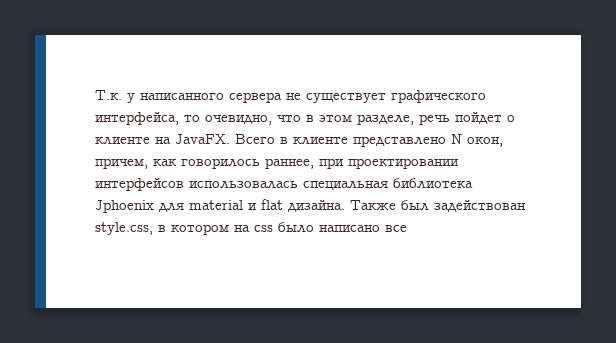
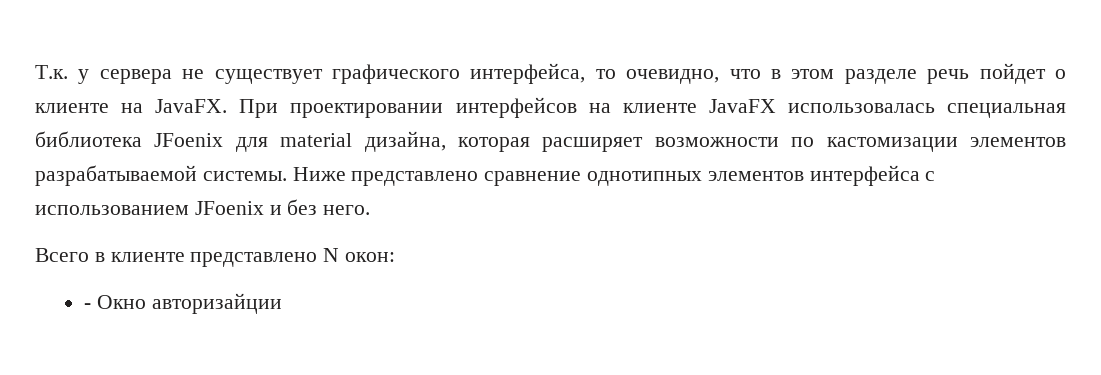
- Т.к. у написанного сервера не существует графического интерфейса, то очевидно, что в этом разделе, речь пойдет о клиенте на JavaFX. Всего в клиенте представлено N окон, причем, как говорилось раннее, при проектировании интерфейсов использовалась специальная библиотека Jphoenix для material и flat дизайна. Также был задействован style.css, в котором на css было написано все
+ Т.к. у сервера не существует графического интерфейса, то очевидно, что в этом разделе речь пойдет о клиенте на JavaFX. При проектировании интерфейсов на клиенте JavaFX использовалась специальная библиотека JFoenix для material дизайна, которая расширяет возможности по кастомизации элементов разрабатываемой системы. Ниже представлено сравнение однотипных элементов интерфейса с использованием JFoenix и без него.
+ Всего в клиенте представлено N окон:
+ - Окно авторизайции

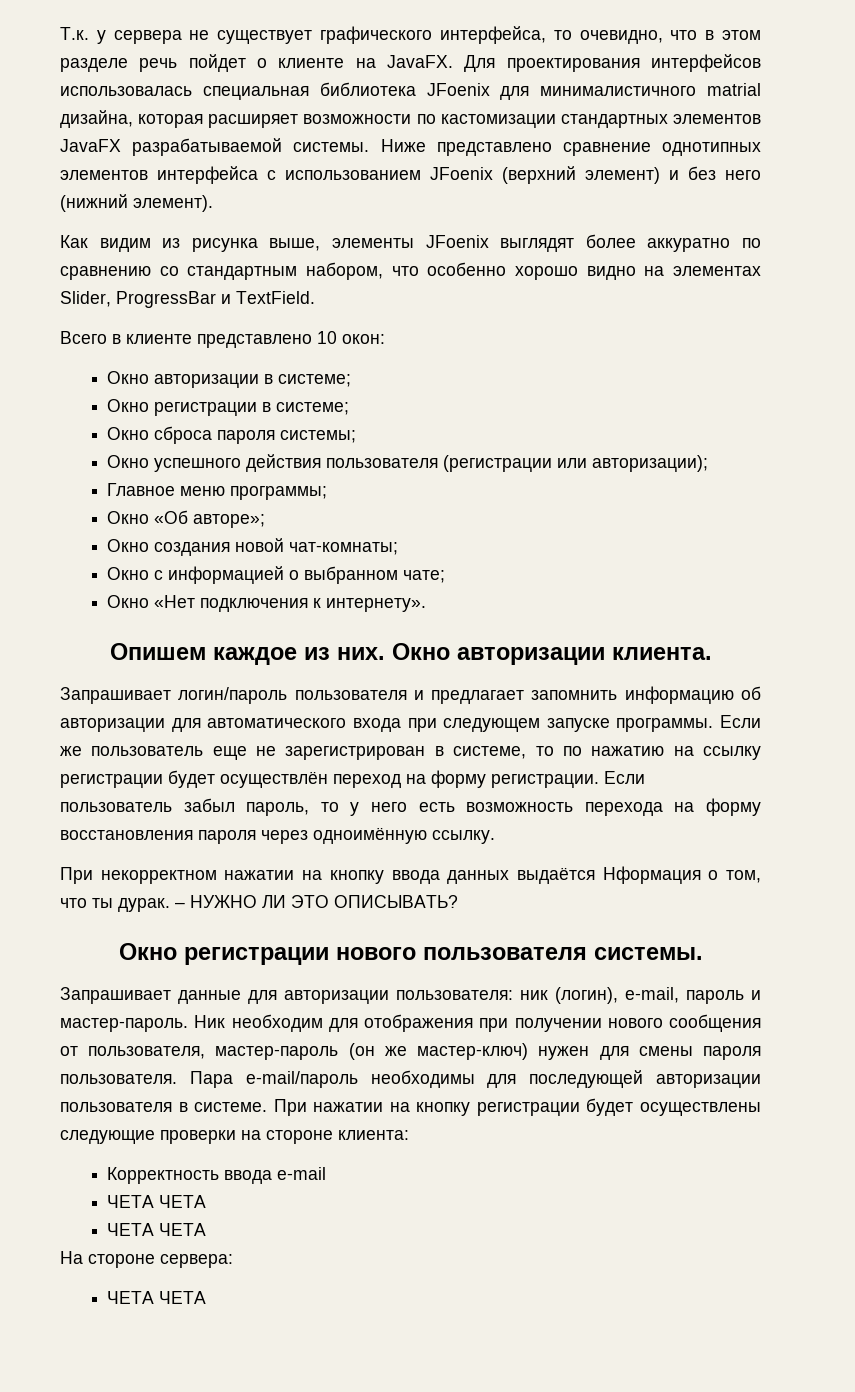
- При проектировании интерфейсов на клиенте JavaFX использовалась специальная библиотека JFoenix для material дизайна, которая расширяет возможности по кастомизации элементов разрабатываемой системы.
+ Для проектирования интерфейсов использовалась специальная библиотека JFoenix для минималистичного matrial дизайна, которая расширяет возможности по кастомизации стандартных элементов JavaFX разрабатываемой системы.
- Ниже представлено сравнение однотипных элементов интерфейса с использованием JFoenix и без него.
+ Ниже представлено сравнение однотипных элементов интерфейса с использованием JFoenix (верхний элемент) и без него (нижний элемент).
+ Как видим из рисунка выше, элементы JFoenix выглядят более аккуратно по сравнению со стандартным набором, что особенно хорошо видно на элементах Slider, ProgressBar и TextField.
- Всего в клиенте представлено N окон:
+ Всего в клиенте представлено 10 окон:
- - Окно авторизайции
+ Окно авторизации в системе;
+ Окно регистрации в системе;
+ Окно сброса пароля системы;
+ Окно успешного действия пользователя (регистрации или авторизации);
+ Главное меню программы;
+ Окно «Об авторе»;
+ Окно создания новой чат-комнаты;
+ Окно с информацией о выбранном чате;
+ Окно «Нет подключения к интернету».
+ Опишем каждое из них. Окно авторизации клиента.
+ Запрашивает логин/пароль пользователя и предлагает запомнить информацию об авторизации для автоматического входа при следующем запуске программы. Если же пользователь еще не зарегистрирован в системе, то по нажатию на ссылку регистрации будет осуществлён переход на форму регистрации. Если пользователь забыл пароль, то у него есть возможность перехода на форму восстановления пароля через одноимённую ссылку.
+ При некорректном нажатии на кнопку ввода данных выдаётся Нформация о том, что ты дурак. – НУЖНО ЛИ ЭТО ОПИСЫВАТЬ?
+ Окно регистрации нового пользователя системы.
+ Запрашивает данные для авторизации пользователя: ник (логин), e-mail, пароль и мастер-пароль. Ник необходим для отображения при получении нового сообщения от пользователя, мастер-пароль (он же мастер-ключ) нужен для смены пароля пользователя. Пара e-mail/пароль необходимы для последующей авторизации пользователя в системе. При нажатии на кнопку регистрации будет осуществлены следующие проверки на стороне клиента:
+ Корректность ввода e-mail
+ ЧЕТА ЧЕТА
+ ЧЕТА ЧЕТА
+ На стороне сервера:
+ ЧЕТА ЧЕТА

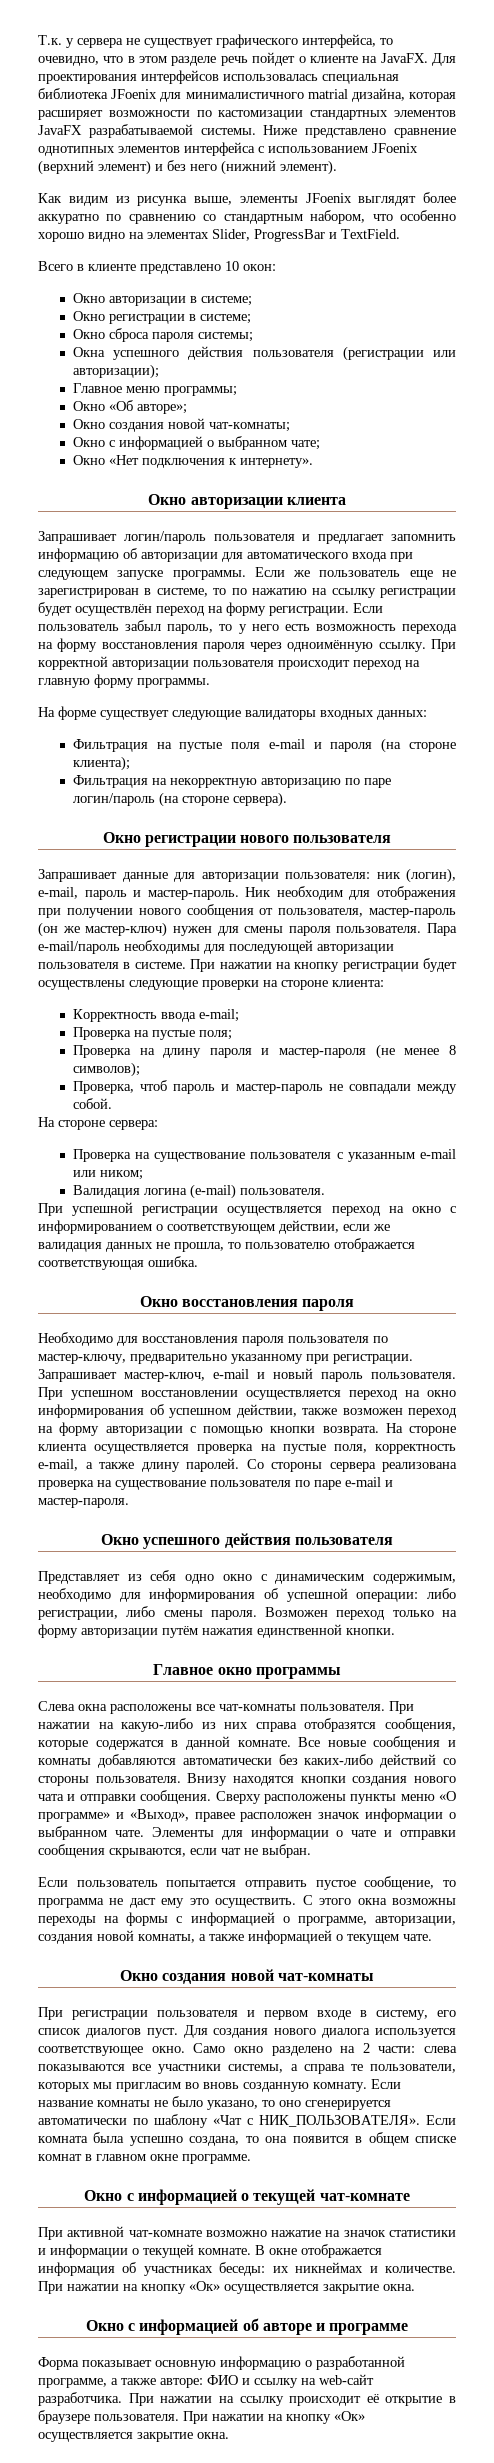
- Окно успешного действия пользователя (регистрации или авторизации);
+ Окна успешного действия пользователя (регистрации или авторизации);
- Опишем каждое из них. Окно авторизации клиента.
+ Окно авторизации клиента
- Если пользователь забыл пароль, то у него есть возможность перехода на форму восстановления пароля через одноимённую ссылку.
- При некорректном нажатии на кнопку ввода данных выдаётся Нформация о том, что ты дурак. – НУЖНО ЛИ ЭТО ОПИСЫВАТЬ?
+ Если пользователь забыл пароль, то у него есть возможность перехода на форму восстановления пароля через одноимённую ссылку. При корректной авторизации пользователя происходит переход на главную форму программы.
+ На форме существует следующие валидаторы входных данных:
+ Фильтрация на пустые поля e-mail и пароля (на стороне клиента);
+ Фильтрация на некорректную авторизацию по паре логин/пароль (на стороне сервера).
- Окно регистрации нового пользователя системы.
+ Окно регистрации нового пользователя
- Корректность ввода e-mail
- ЧЕТА ЧЕТА
- ЧЕТА ЧЕТА
+ Корректность ввода e-mail;
+ Проверка на пустые поля;
+ Проверка на длину пароля и мастер-пароля (не менее 8 символов);
+ Проверка, чтоб пароль и мастер-пароль не совпадали между собой.
  На стороне сервера:
- ЧЕТА ЧЕТА
+ Проверка на существование пользователя с указанным e-mail или ником;
+ Валидация логина (e-mail) пользователя.
+ При успешной регистрации осуществляется переход на окно с информированием о соответствующем действии, если же валидация данных не прошла, то пользователю отображается соответствующая ошибка.
+ Окно восстановления пароля
+ Необходимо для восстановления пароля пользователя по мастер-ключу, предварительно указанному при регистрации. Запрашивает мастер-ключ, e-mail и новый пароль пользователя. При успешном восстановлении осуществляется переход на окно информирования об успешном действии, также возможен переход на форму авторизации с помощью кнопки возврата. На стороне клиента осуществляется проверка на пустые поля, корректность e-mail, а также длину паролей. Со стороны сервера реализована проверка на существование пользователя по паре e-mail и мастер-пароля.
+ Окно успешного действия пользователя
+ Представляет из себя одно окно с динамическим содержимым, необходимо для информирования об успешной операции: либо регистрации, либо смены пароля. Возможен переход только на форму авторизации путём нажатия единственной кнопки.
+ Главное окно программы
+ Слева окна расположены все чат-комнаты пользователя. При нажатии на какую-либо из них справа отобразятся сообщения, которые содержатся в данной комнате. Все новые сообщения и комнаты добавляются автоматически без каких-либо действий со стороны пользователя. Внизу находятся кнопки создания нового чата и отправки сообщения. Сверху расположены пункты меню «О программе» и «Выход», правее расположен значок информации о выбранном чате. Элементы для информации о чате и отправки сообщения скрываются, если чат не выбран.
+ Если пользователь попытается отправить пустое сообщение, то программа не даст ему это осуществить. С этого окна возможны переходы на формы с информацией о программе, авторизации, создания новой комнаты, а также информацией о текущем чате.
+ Окно создания новой чат-комнаты
+ При регистрации пользователя и первом входе в систему, его список диалогов пуст. Для создания нового диалога используется соответствующее окно. Само окно разделено на 2 части: слева показываются все участники системы, а справа те пользователи, которых мы пригласим во вновь созданную комнату. Если название комнаты не было указано, то оно сгенерируется автоматически по шаблону «Чат с НИК_ПОЛЬЗОВАТЕЛЯ». Если комната была успешно создана, то она появится в общем списке комнат в главном окне программе.
+ Окно с информацией о текущей чат-комнате
+ При активной чат-комнате возможно нажатие на значок статистики и информации о текущей комнате. В окне отображается информация об участниках беседы: их никнеймах и количестве. При нажатии на кнопку «Ок» осуществляется закрытие окна.
+ Окно с информацией об авторе и программе
+ Форма показывает основную информацию о разработанной программе, а также авторе: ФИО и ссылку на web-сайт разработчика. При нажатии на ссылку происходит её открытие в браузере пользователя. При нажатии на кнопку «Ок» осуществляется закрытие окна.

